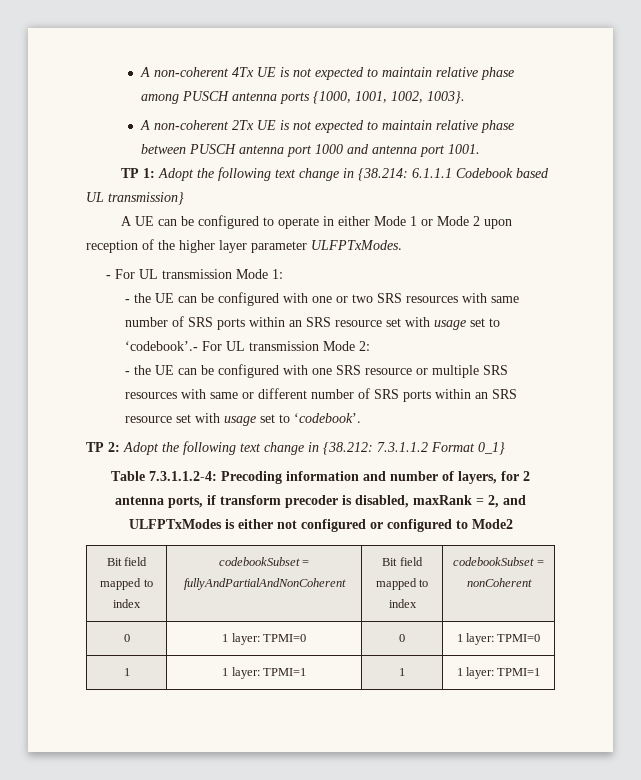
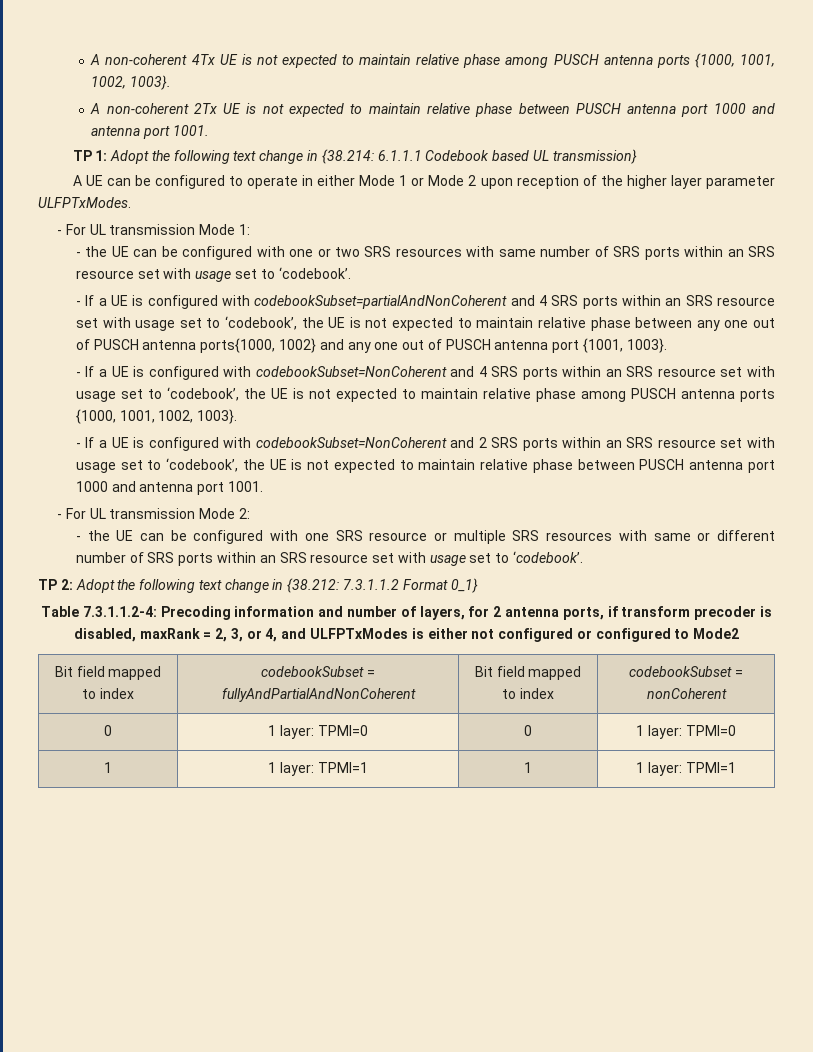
- - the UE can be configured with one or two SRS resources with same number of SRS ports within an SRS resource set with usage set to ‘codebook’.- For UL transmission Mode 2:
+ - the UE can be configured with one or two SRS resources with same number of SRS ports within an SRS resource set with usage set to ‘codebook’.
+ - If a UE is configured with codebookSubset=partialAndNonCoherent and 4 SRS ports within an SRS resource set with usage set to ‘codebook’, the UE is not expected to maintain relative phase between any one out of PUSCH antenna ports{1000, 1002} and any one out of PUSCH antenna port {1001, 1003}.
+ - If a UE is configured with codebookSubset=NonCoherent and 4 SRS ports within an SRS resource set with usage set to ‘codebook’, the UE is not expected to maintain relative phase among PUSCH antenna ports {1000, 1001, 1002, 1003}.
+ - If a UE is configured with codebookSubset=NonCoherent and 2 SRS ports within an SRS resource set with usage set to ‘codebook’, the UE is not expected to maintain relative phase between PUSCH antenna port 1000 and antenna port 1001.
+ - For UL transmission Mode 2:
- Table 7.3.1.1.2-4: Precoding information and number of layers, for 2 antenna ports, if transform precoder is disabled, maxRank = 2, and ULFPTxModes is either not configured or configured to Mode2
+ Table 7.3.1.1.2-4: Precoding information and number of layers, for 2 antenna ports, if transform precoder is disabled, maxRank = 2, 3, or 4, and ULFPTxModes is either not configured or configured to Mode2

